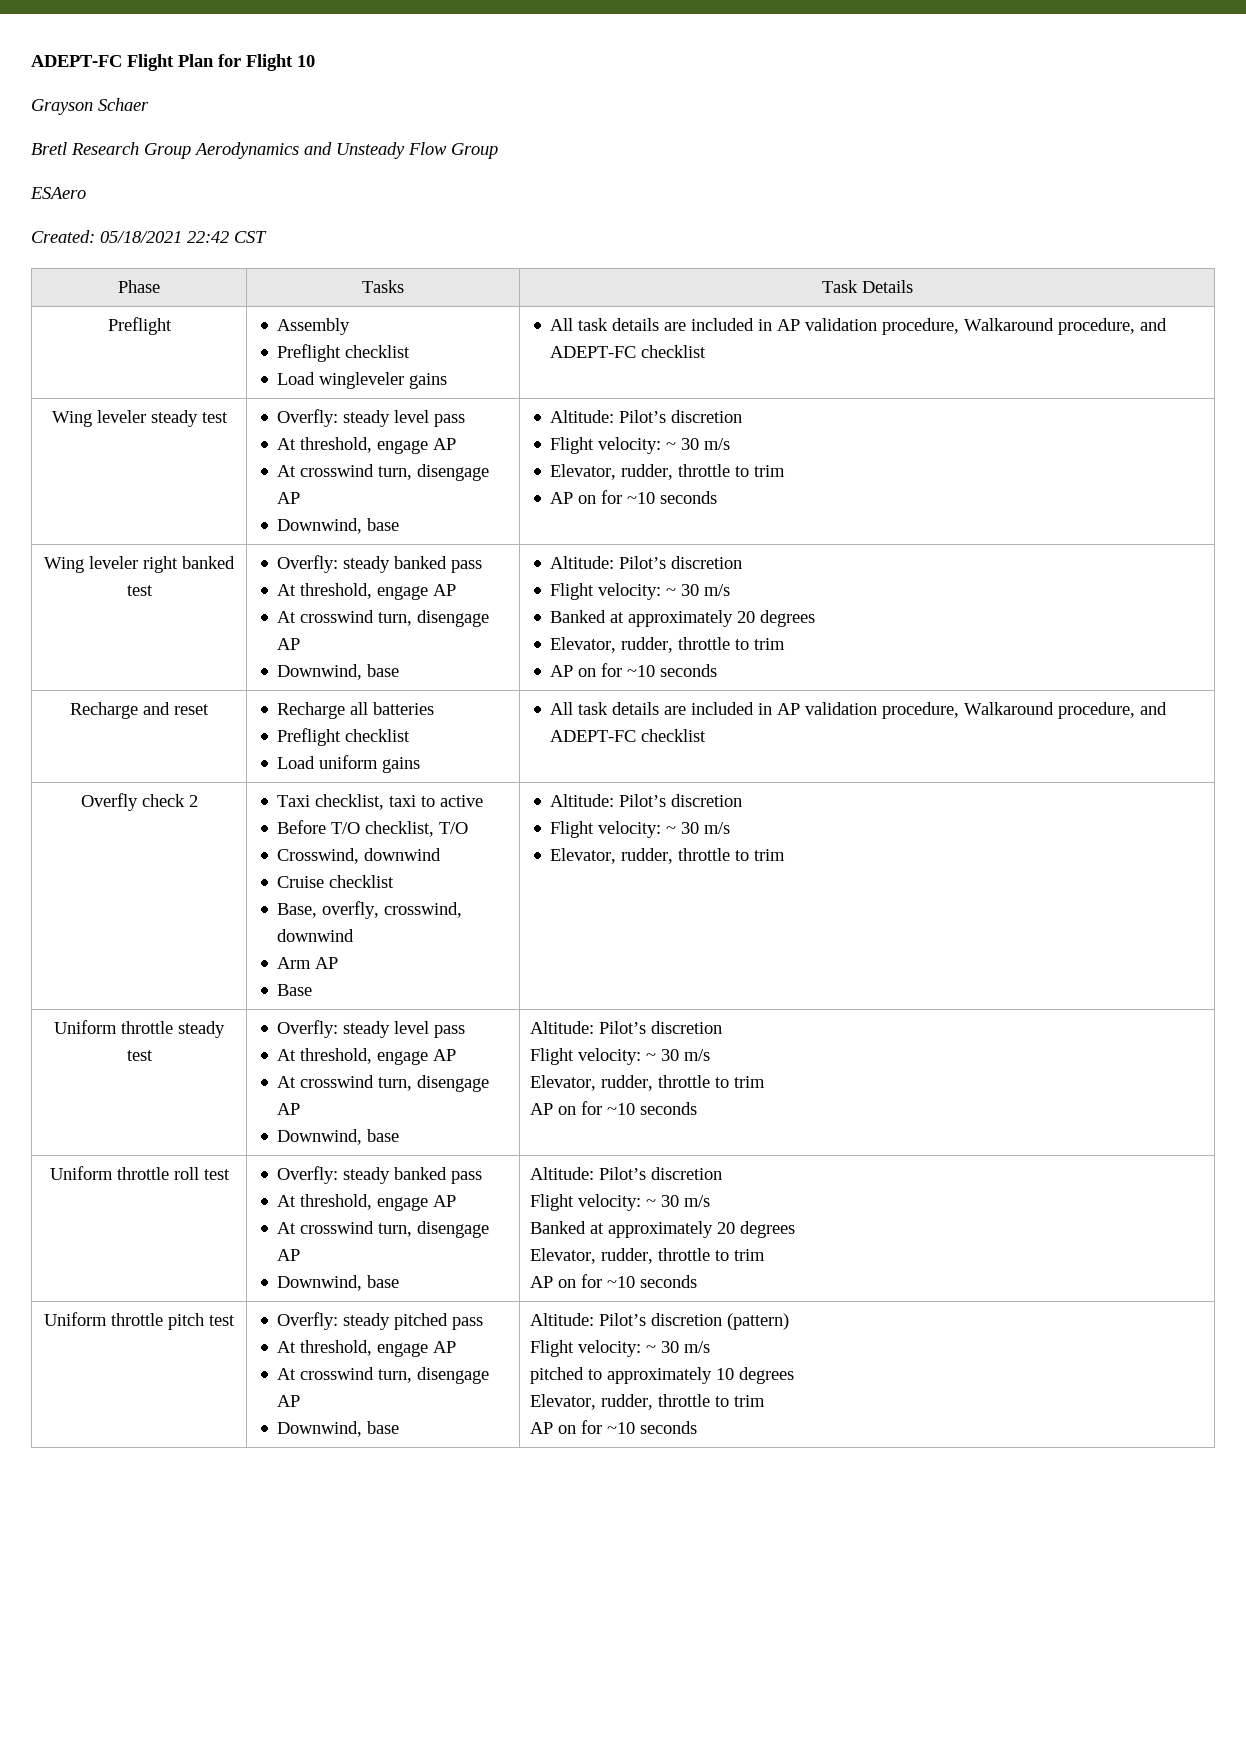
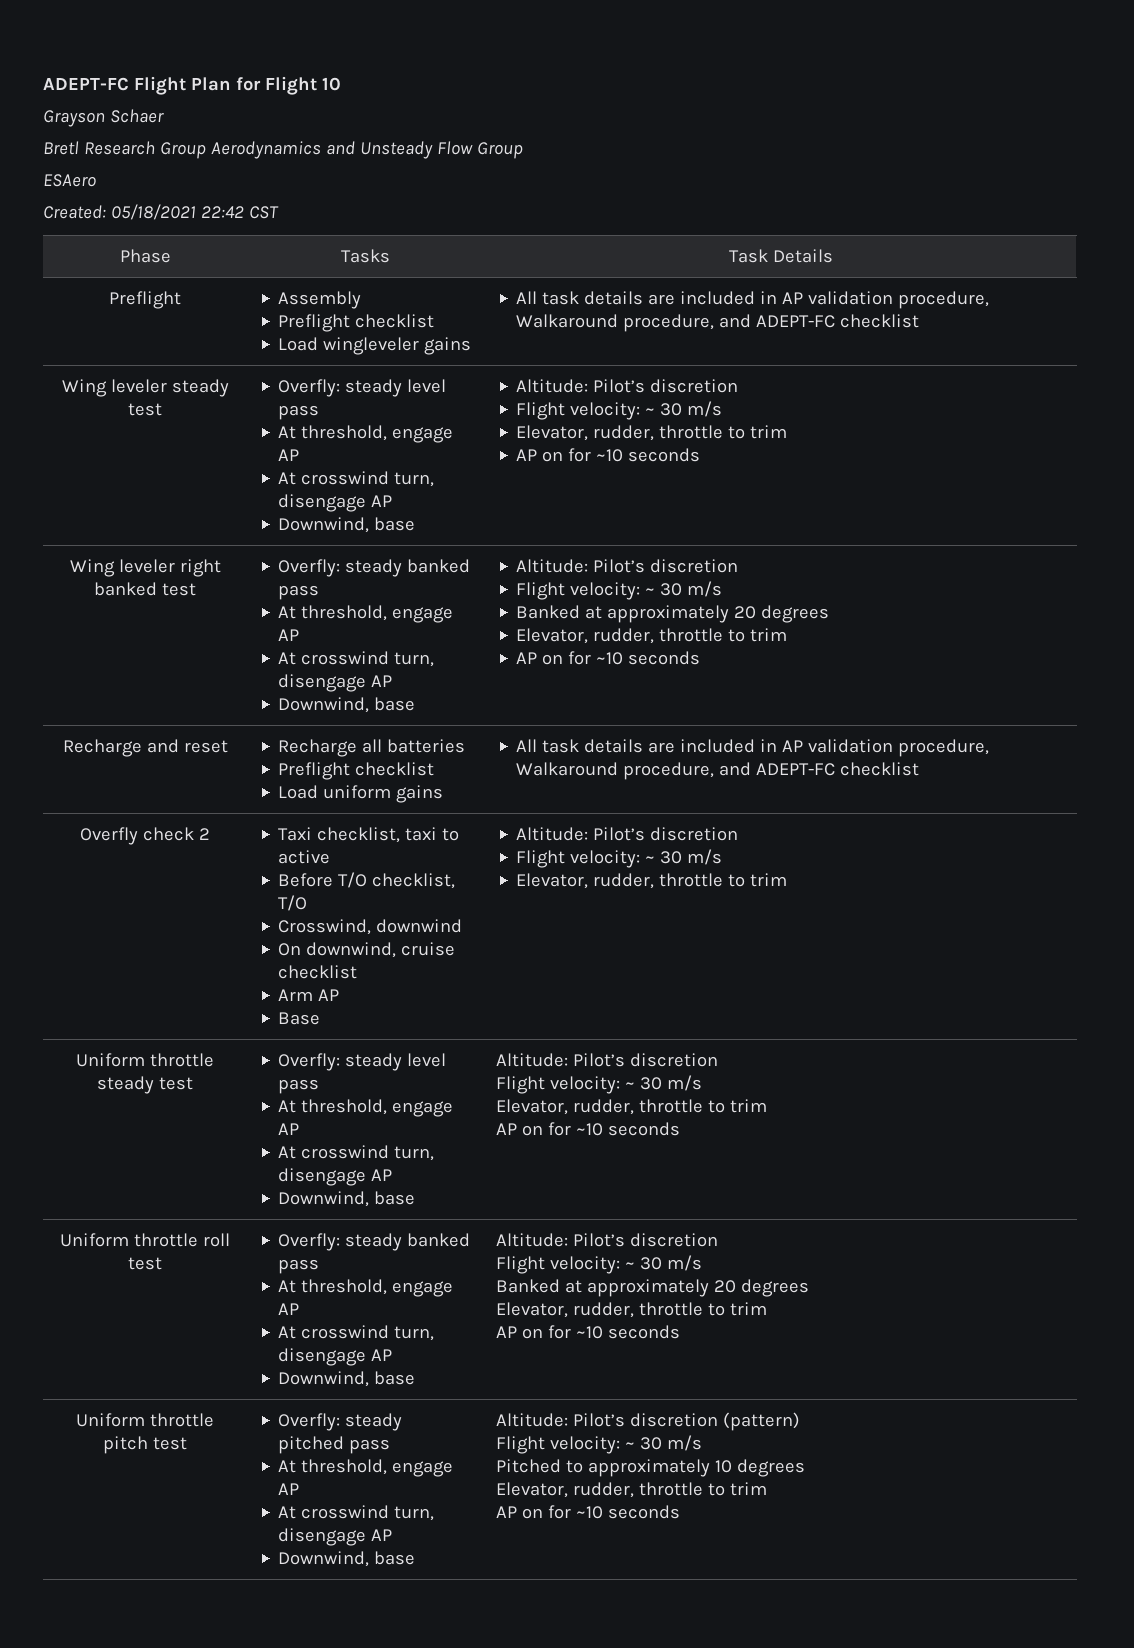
  Overfly check 2 | Taxi checklist, taxi to active
  Before T/O checklist, T/O
  Crosswind, downwind
- Cruise checklist
- Base, overfly, crosswind, downwind
+ On downwind, cruise checklist
- pitched to approximately 10 degrees
+ Pitched to approximately 10 degrees

